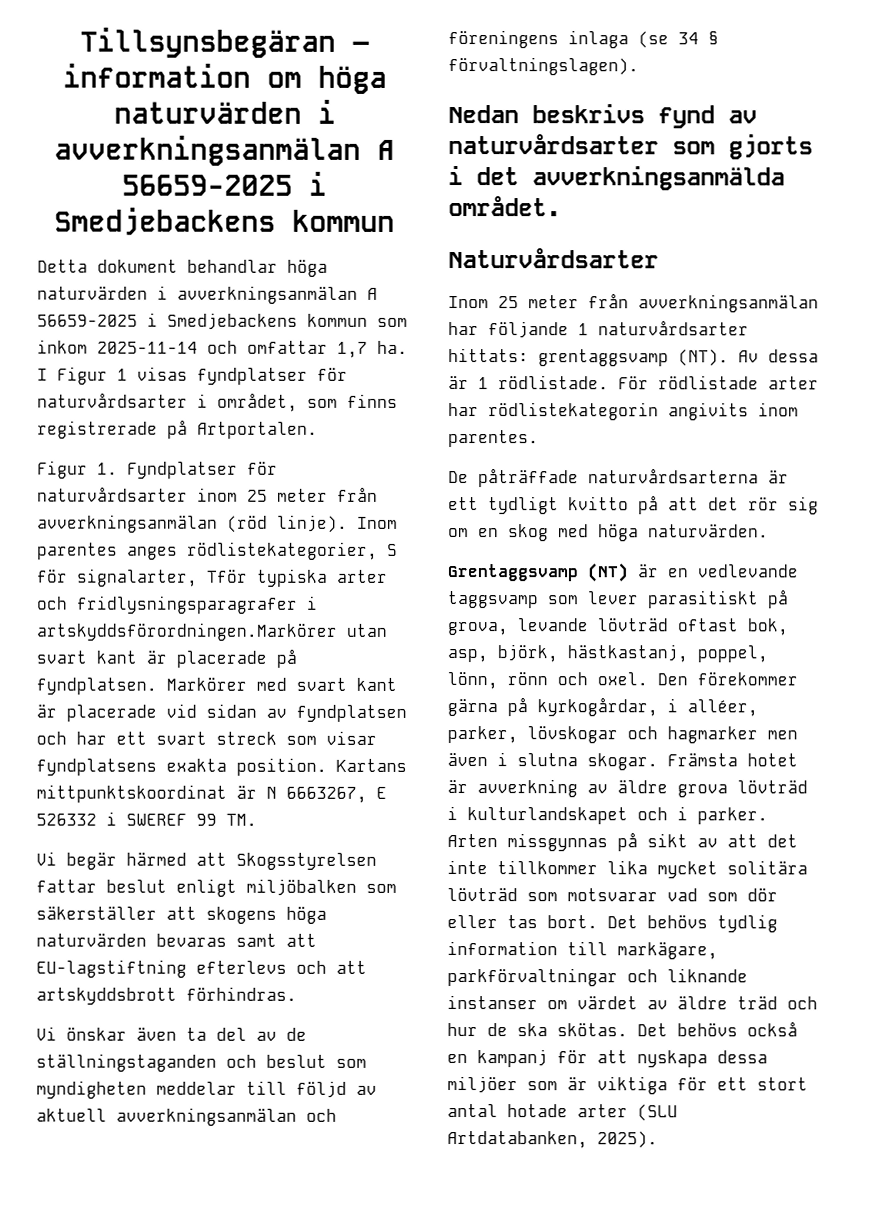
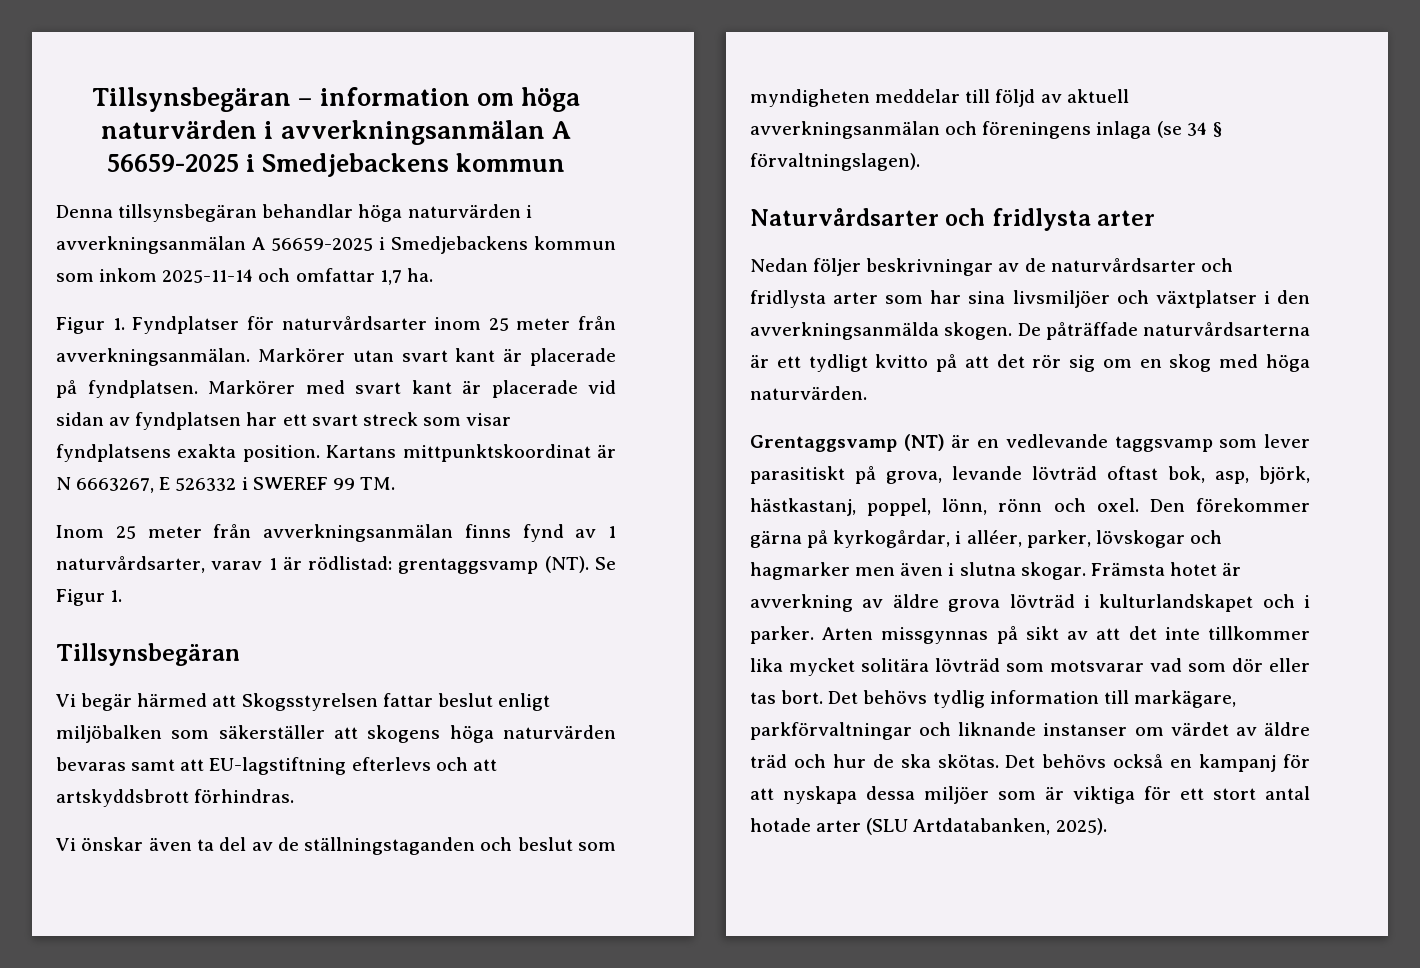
- Detta dokument behandlar höga naturvärden i avverkningsanmälan A 56659-2025 i Smedjebackens kommun som inkom 2025-11-14 och omfattar 1,7 ha. I Figur 1 visas fyndplatser för naturvårdsarter i området, som finns registrerade på Artportalen.
+ Denna tillsynsbegäran behandlar höga naturvärden i avverkningsanmälan A 56659-2025 i Smedjebackens kommun som inkom 2025-11-14 och omfattar 1,7 ha.
- Figur 1. Fyndplatser för naturvårdsarter inom 25 meter från avverkningsanmälan (röd linje). Inom parentes anges rödlistekategorier, S för signalarter, Tför typiska arter och fridlysningsparagrafer i artskyddsförordningen.Markörer utan svart kant är placerade på fyndplatsen.
+ Figur 1. Fyndplatser för naturvårdsarter inom 25 meter från avverkningsanmälan. Markörer utan svart kant är placerade på fyndplatsen.
- Markörer med svart kant är placerade vid sidan av fyndplatsen och har ett svart streck som visar fyndplatsens exakta position.
+ Markörer med svart kant är placerade vid sidan av fyndplatsen har ett svart streck som visar fyndplatsens exakta position.
+ Inom 25 meter från avverkningsanmälan finns fynd av 1 naturvårdsarter, varav 1 är rödlistad: grentaggsvamp (NT). Se Figur 1.
+ Tillsynsbegäran
- Nedan beskrivs fynd av naturvårdsarter som gjorts i det avverkningsanmälda området.
- Naturvårdsarter
- Inom 25 meter från avverkningsanmälan har följande 1 naturvårdsarter hittats: grentaggsvamp (NT). Av dessa är 1 rödlistade. För rödlistade arter har rödlistekategorin angivits inom parentes.
- De påträffade naturvårdsarterna är ett tydligt kvitto på att det rör sig om en skog med höga naturvärden.
+ Naturvårdsarter och fridlysta arter
+ Nedan följer beskrivningar av de naturvårdsarter och fridlysta arter som har sina livsmiljöer och växtplatser i den avverkningsanmälda skogen. De påträffade naturvårdsarterna är ett tydligt kvitto på att det rör sig om en skog med höga naturvärden.

